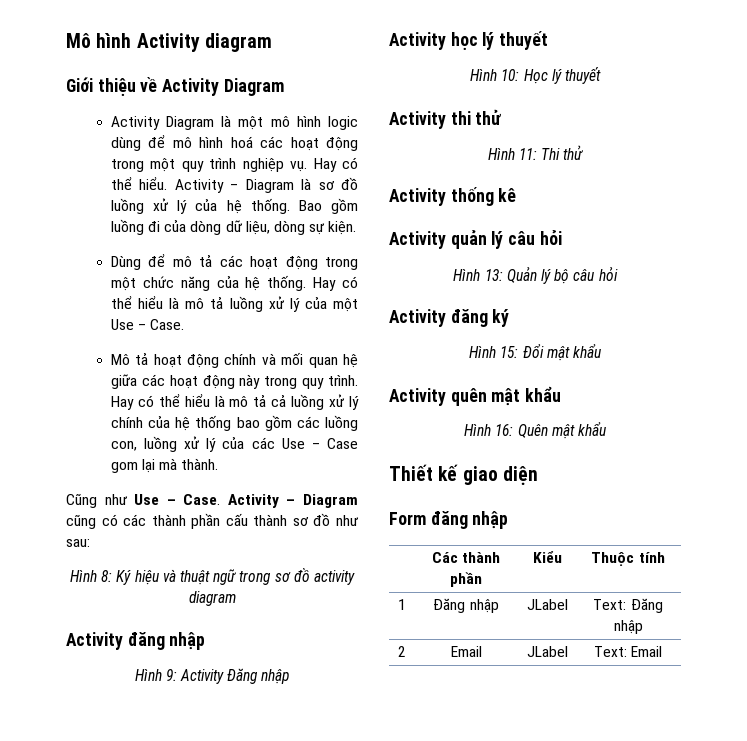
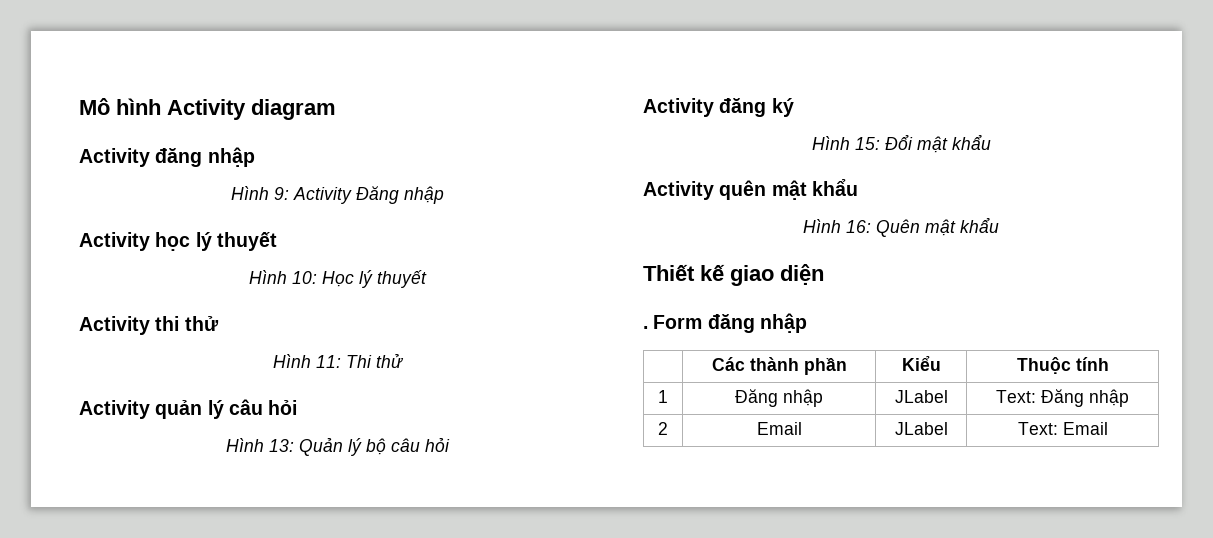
- Giới thiệu về Activity Diagram
- Activity Diagram là một mô hình logic dùng để mô hình hoá các hoạt động trong một quy trình nghiệp vụ. Hay có thể hiểu. Activity – Diagram là sơ đồ luồng xử lý của hệ thống. Bao gồm luồng đi của dòng dữ liệu, dòng sự kiện.
- Dùng để mô tả các hoạt động trong một chức năng của hệ thống. Hay có thể hiểu là mô tả luồng xử lý của một Use – Case.
- Mô tả hoạt động chính và mối quan hệ giữa các hoạt động này trong quy trình. Hay có thể hiểu là mô tả cả luồng xử lý chính của hệ thống bao gồm các luồng con, luồng xử lý của các Use – Case gom lại mà thành.
- Cũng như Use – Case. Activity – Diagram cũng có các thành phần cấu thành sơ đồ như sau:
- Hình 8: Ký hiệu và thuật ngữ trong sơ đồ activity diagram
- Activity thống kê
+ .

